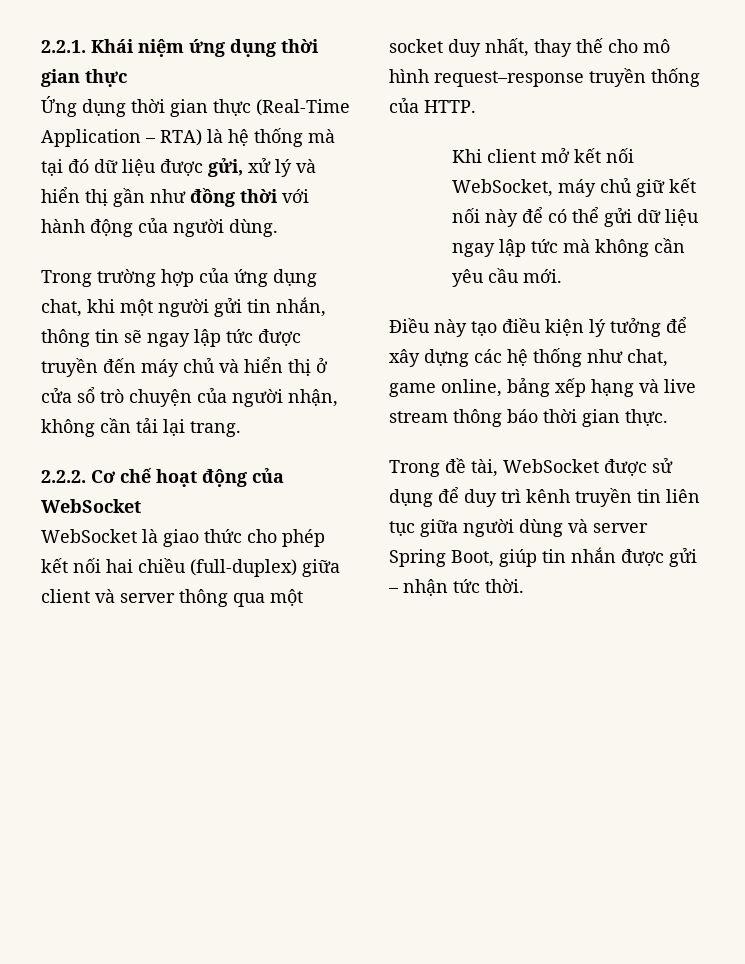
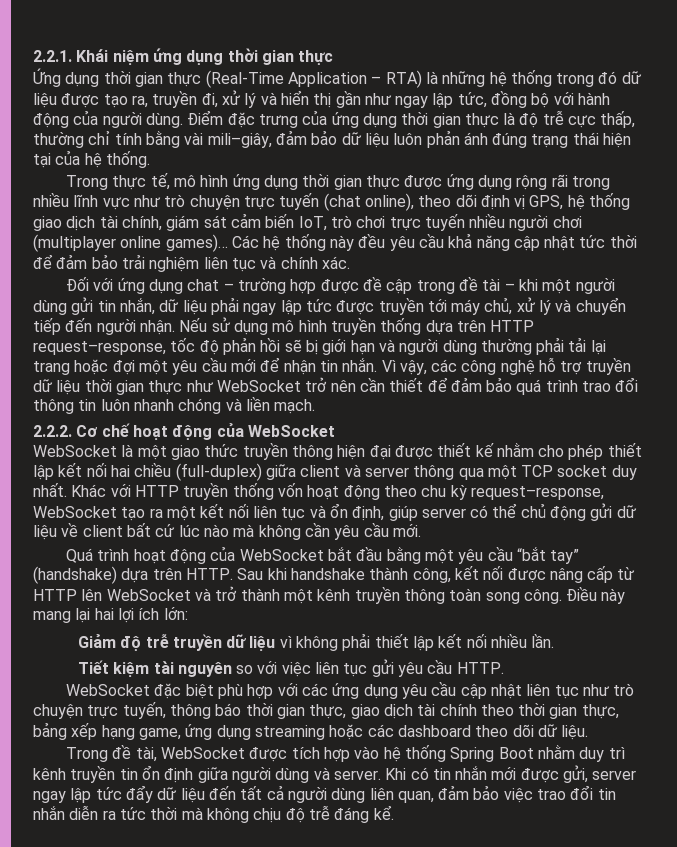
- Ứng dụng thời gian thực (Real-Time Application – RTA) là hệ thống mà tại đó dữ liệu được gửi, xử lý và hiển thị gần như đồng thời với hành động của người dùng.
- Trong trường hợp của ứng dụng chat, khi một người gửi tin nhắn, thông tin sẽ ngay lập tức được truyền đến máy chủ và hiển thị ở cửa sổ trò chuyện của người nhận, không cần tải lại trang.
+ Ứng dụng thời gian thực (Real-Time Application – RTA) là những hệ thống trong đó dữ liệu được tạo ra, truyền đi, xử lý và hiển thị gần như ngay lập tức, đồng bộ với hành động của người dùng. Điểm đặc trưng của ứng dụng thời gian thực là độ trễ cực thấp, thường chỉ tính bằng vài mili–giây, đảm bảo dữ liệu luôn phản ánh đúng trạng thái hiện tại của hệ thống.
+ Trong thực tế, mô hình ứng dụng thời gian thực được ứng dụng rộng rãi trong nhiều lĩnh vực như trò chuyện trực tuyến (chat online), theo dõi định vị GPS, hệ thống giao dịch tài chính, giám sát cảm biến IoT, trò chơi trực tuyến nhiều người chơi (multiplayer online games)… Các hệ thống này đều yêu cầu khả năng cập nhật tức thời để đảm bảo trải nghiệm liên tục và chính xác.
+ Đối với ứng dụng chat – trường hợp được đề cập trong đề tài – khi một người dùng gửi tin nhắn, dữ liệu phải ngay lập tức được truyền tới máy chủ, xử lý và chuyển tiếp đến người nhận. Nếu sử dụng mô hình truyền thống dựa trên HTTP request–response, tốc độ phản hồi sẽ bị giới hạn và người dùng thường phải tải lại trang hoặc đợi một yêu cầu mới để nhận tin nhắn. Vì vậy, các công nghệ hỗ trợ truyền dữ liệu thời gian thực như WebSocket trở nên cần thiết để đảm bảo quá trình trao đổi thông tin luôn nhanh chóng và liền mạch.
- WebSocket là giao thức cho phép kết nối hai chiều (full-duplex) giữa client và server thông qua một socket duy nhất, thay thế cho mô hình request–response truyền thống của HTTP.
- Khi client mở kết nối WebSocket, máy chủ giữ kết nối này để có thể gửi dữ liệu ngay lập tức mà không cần yêu cầu mới.
+ WebSocket là một giao thức truyền thông hiện đại được thiết kế nhằm cho phép thiết lập kết nối hai chiều (full-duplex) giữa client và server thông qua một TCP socket duy nhất. Khác với HTTP truyền thống vốn hoạt động theo chu kỳ request–response, WebSocket tạo ra một kết nối liên tục và ổn định, giúp server có thể chủ động gửi dữ liệu về client bất cứ lúc nào mà không cần yêu cầu mới.
- Điều này tạo điều kiện lý tưởng để xây dựng các hệ thống như chat, game online, bảng xếp hạng và live stream thông báo thời gian thực.
+ Quá trình hoạt động của WebSocket bắt đầu bằng một yêu cầu “bắt tay” (handshake) dựa trên HTTP. Sau khi handshake thành công, kết nối được nâng cấp từ HTTP lên WebSocket và trở thành một kênh truyền thông toàn song công. Điều này mang lại hai lợi ích lớn:
+ Giảm độ trễ truyền dữ liệu vì không phải thiết lập kết nối nhiều lần.
+ Tiết kiệm tài nguyên so với việc liên tục gửi yêu cầu HTTP.
+ WebSocket đặc biệt phù hợp với các ứng dụng yêu cầu cập nhật liên tục như trò chuyện trực tuyến, thông báo thời gian thực, giao dịch tài chính theo thời gian thực, bảng xếp hạng game, ứng dụng streaming hoặc các dashboard theo dõi dữ liệu.
- Trong đề tài, WebSocket được sử dụng để duy trì kênh truyền tin liên tục giữa người dùng và server Spring Boot, giúp tin nhắn được gửi – nhận tức thời.
+ Trong đề tài, WebSocket được tích hợp vào hệ thống Spring Boot nhằm duy trì kênh truyền tin ổn định giữa người dùng và server. Khi có tin nhắn mới được gửi, server ngay lập tức đẩy dữ liệu đến tất cả người dùng liên quan, đảm bảo việc trao đổi tin nhắn diễn ra tức thời mà không chịu độ trễ đáng kể.

